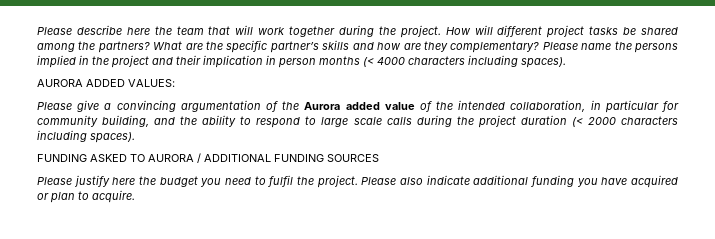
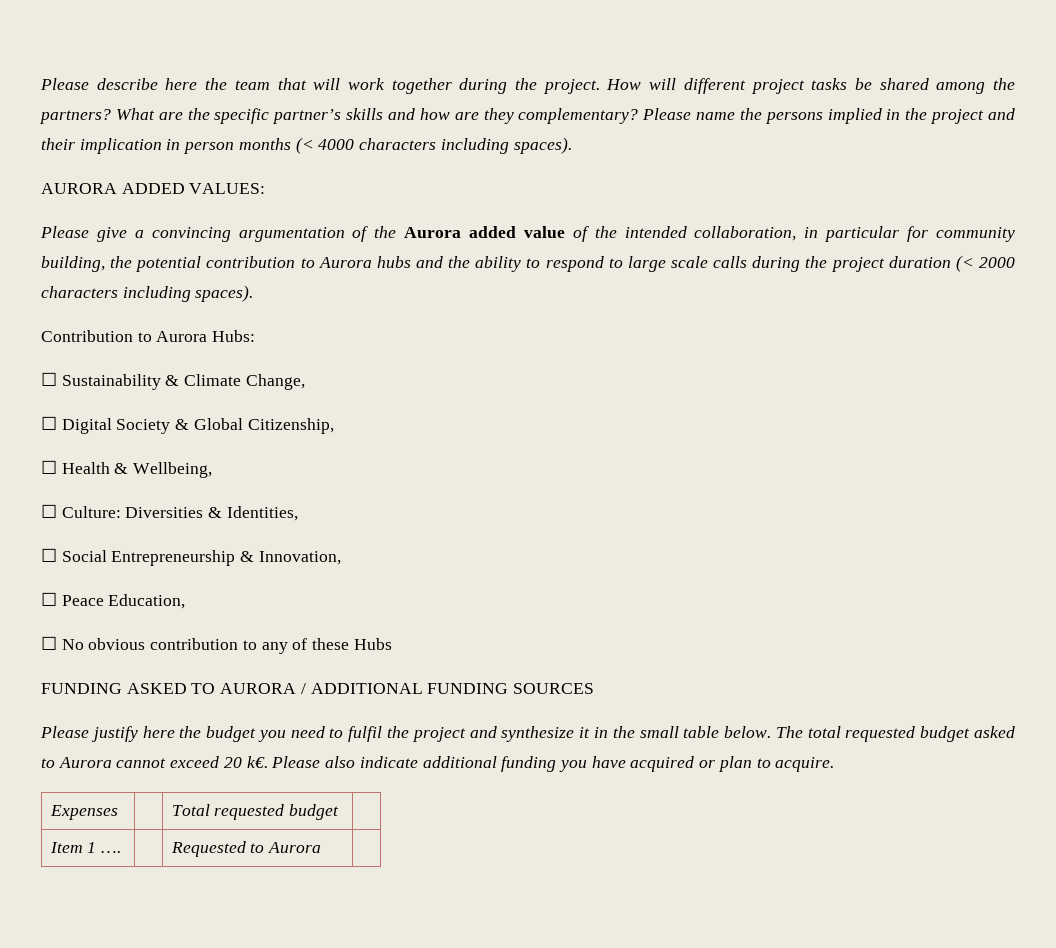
- Please give a convincing argumentation of the Aurora added value of the intended collaboration, in particular for community building, and the ability to respond to large scale calls during the project duration (< 2000 characters including spaces).
+ Please give a convincing argumentation of the Aurora added value of the intended collaboration, in particular for community building, the potential contribution to Aurora hubs and the ability to respond to large scale calls during the project duration (< 2000 characters including spaces).
+ Contribution to Aurora Hubs:
+ ☐ Sustainability & Climate Change,
+ ☐ Digital Society & Global Citizenship,
+ ☐ Health & Wellbeing,
+ ☐ Culture: Diversities & Identities,
+ ☐ Social Entrepreneurship & Innovation,
+ ☐ Peace Education,
+ ☐ No obvious contribution to any of these Hubs
- Please justify here the budget you need to fulfil the project.
+ Please justify here the budget you need to fulfil the project and synthesize it in the small table below. The total requested budget asked to Aurora cannot exceed 20 k€.
+ Expenses | | Total requested budget |
+ Item 1 …. | | Requested to Aurora |

